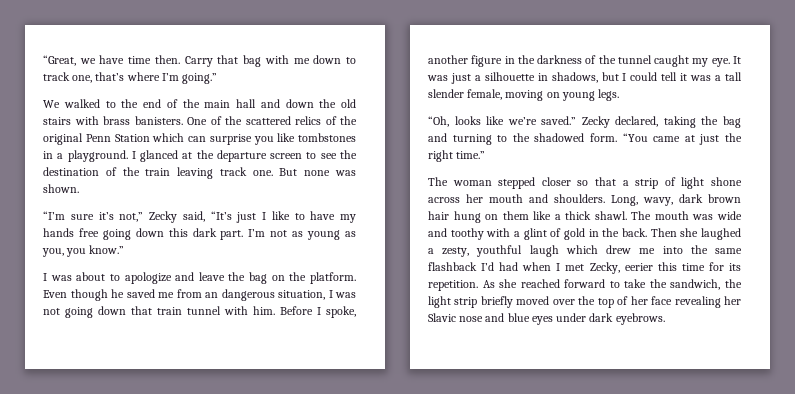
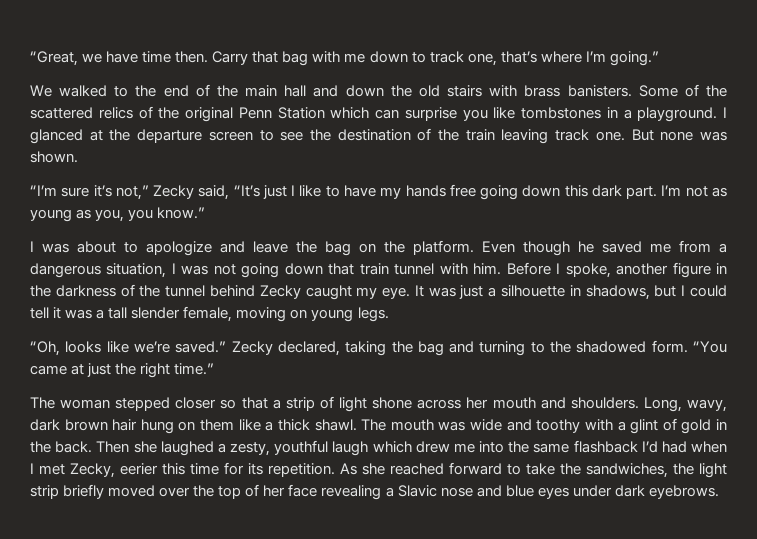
- One of the scattered relics of the original Penn Station which can surprise you like tombstones in a playground.
+ Some of the scattered relics of the original Penn Station which can surprise you like tombstones in a playground.
- Even though he saved me from an dangerous situation, I was not going down that train tunnel with him.
+ Even though he saved me from a dangerous situation, I was not going down that train tunnel with him.
- Before I spoke, another figure in the darkness of the tunnel caught my eye.
+ Before I spoke, another figure in the darkness of the tunnel behind Zecky caught my eye.
- As she reached forward to take the sandwich, the light strip briefly moved over the top of her face revealing her Slavic nose and blue eyes under dark eyebrows.
+ As she reached forward to take the sandwiches, the light strip briefly moved over the top of her face revealing a Slavic nose and blue eyes under dark eyebrows.

